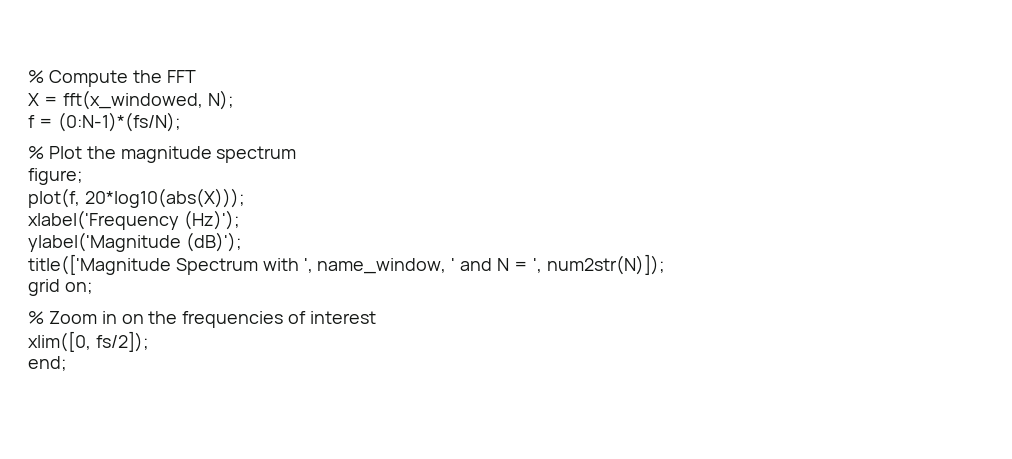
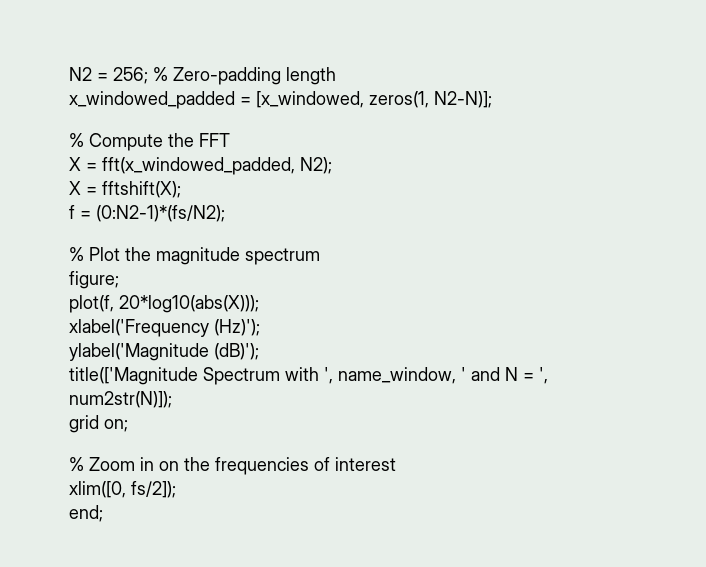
+ N2 = 256; % Zero-padding length
+ x_windowed_padded = [x_windowed, zeros(1, N2-N)];
- X = fft(x_windowed, N);
+ X = fft(x_windowed_padded, N2);
+ X = fftshift(X);
- f = (0:N-1)*(fs/N);
+ f = (0:N2-1)*(fs/N2);

